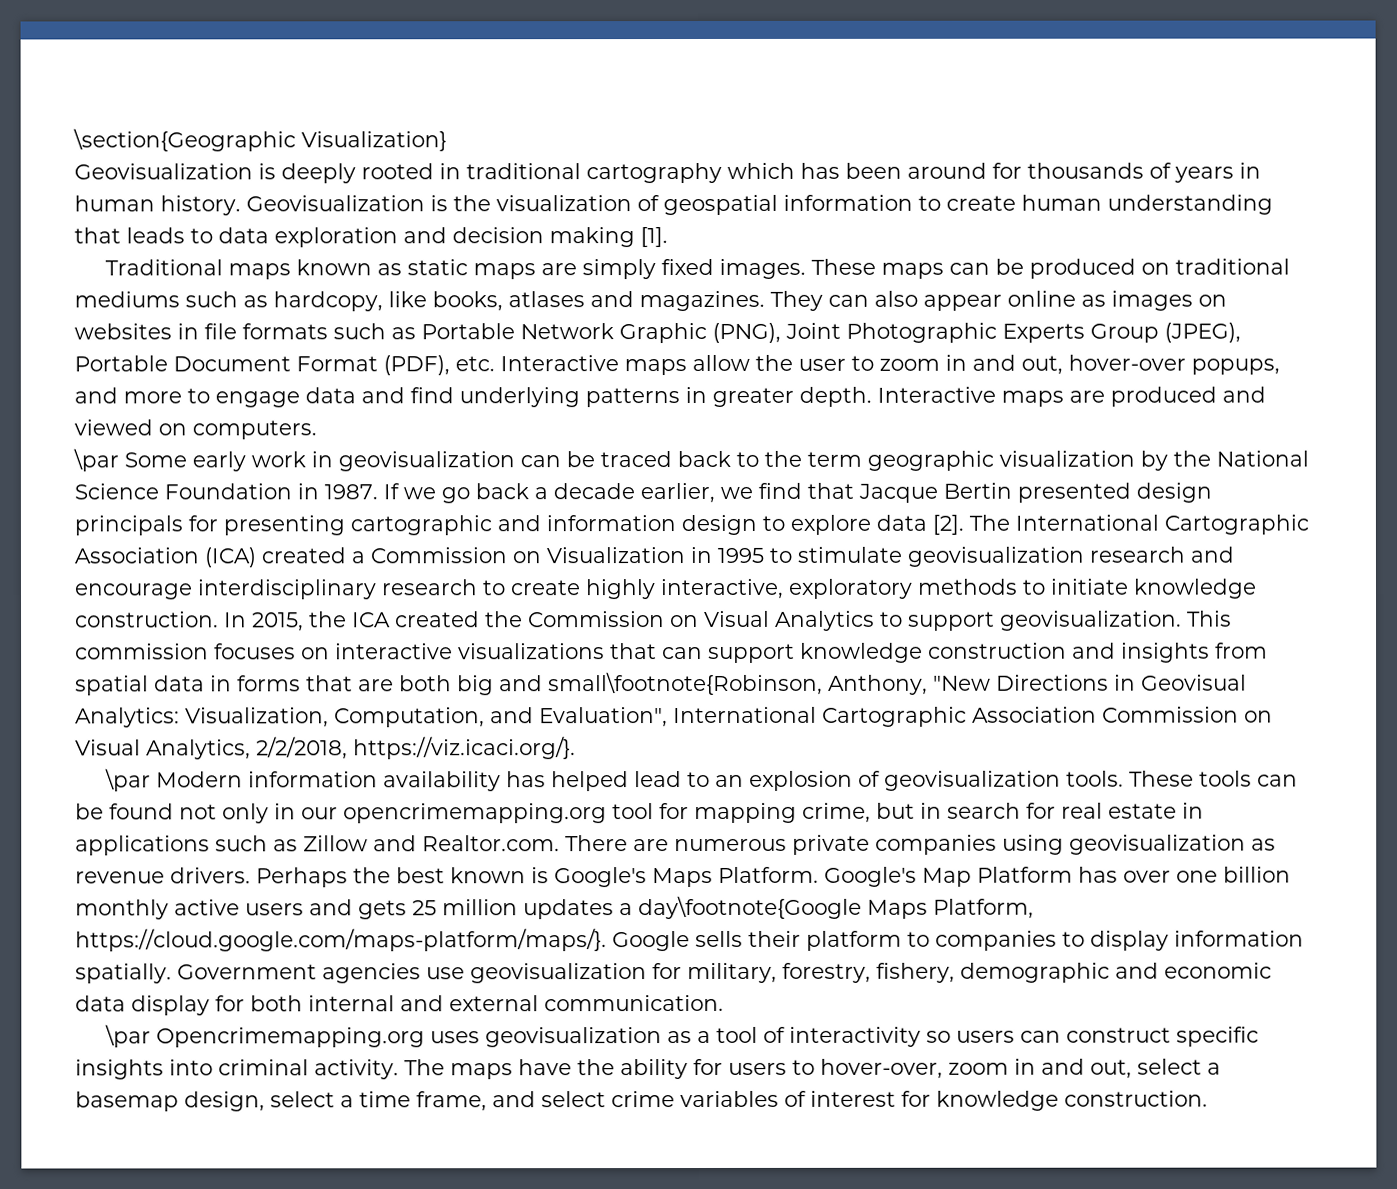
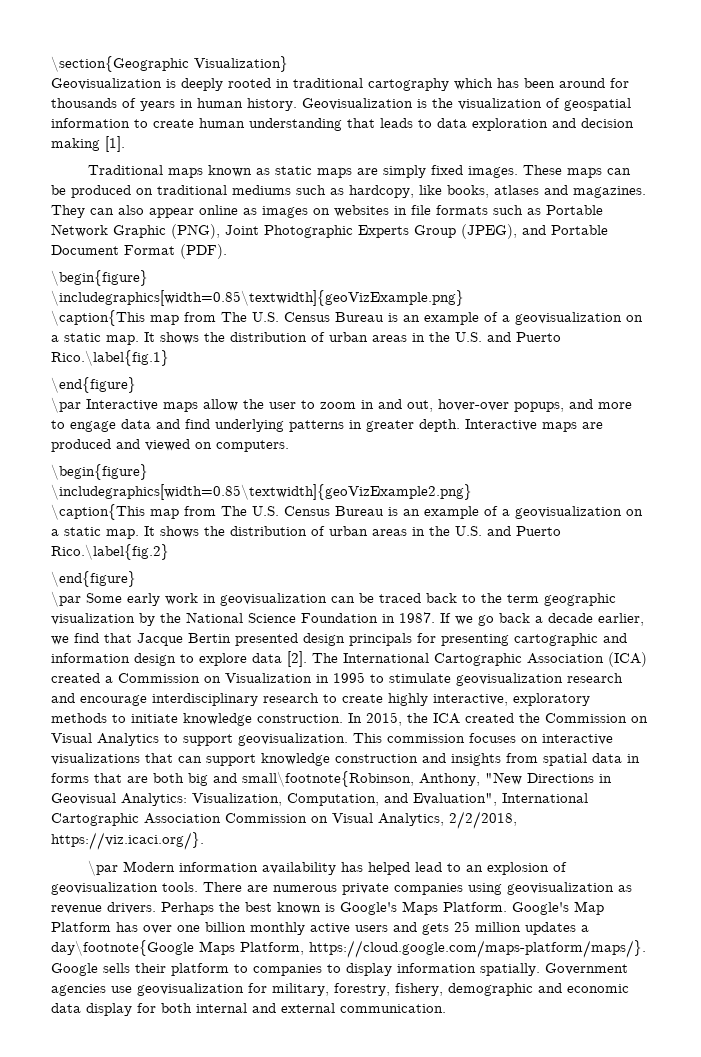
- They can also appear online as images on websites in file formats such as Portable Network Graphic (PNG), Joint Photographic Experts Group (JPEG), Portable Document Format (PDF), etc. Interactive maps allow the user to zoom in and out, hover-over popups, and more to engage data and find underlying patterns in greater depth.
+ They can also appear online as images on websites in file formats such as Portable Network Graphic (PNG), Joint Photographic Experts Group (JPEG), and Portable Document Format (PDF).
+ \begin{figure}
+ \includegraphics[width=0.85\textwidth]{geoVizExample.png}
+ \caption{This map from The U.S. Census Bureau is an example of a geovisualization on a static map. It shows the distribution of urban areas in the U.S. and Puerto Rico.\label{fig.1}
+ \end{figure}
+ \par Interactive maps allow the user to zoom in and out, hover-over popups, and more to engage data and find underlying patterns in greater depth.
  Interactive maps are produced and viewed on computers.
+ \begin{figure}
+ \includegraphics[width=0.85\textwidth]{geoVizExample2.png}
+ \caption{This map from The U.S. Census Bureau is an example of a geovisualization on a static map. It shows the distribution of urban areas in the U.S. and Puerto Rico.\label{fig.2}
+ \end{figure}
- These tools can be found not only in our opencrimemapping.org tool for mapping crime, but in search for real estate in applications such as Zillow and Realtor.com. There are numerous private companies using geovisualization as revenue drivers.
+ There are numerous private companies using geovisualization as revenue drivers.
- \par Opencrimemapping.org uses geovisualization as a tool of interactivity so users can construct specific insights into criminal activity. The maps have the ability for users to hover-over, zoom in and out, select a basemap design, select a time frame, and select crime variables of interest for knowledge construction.

